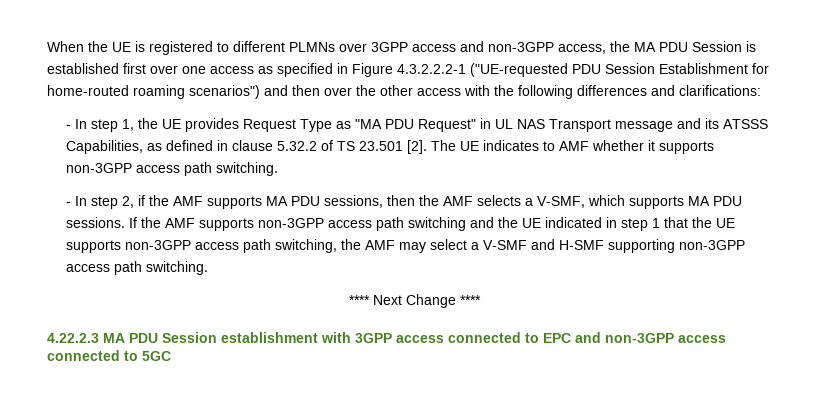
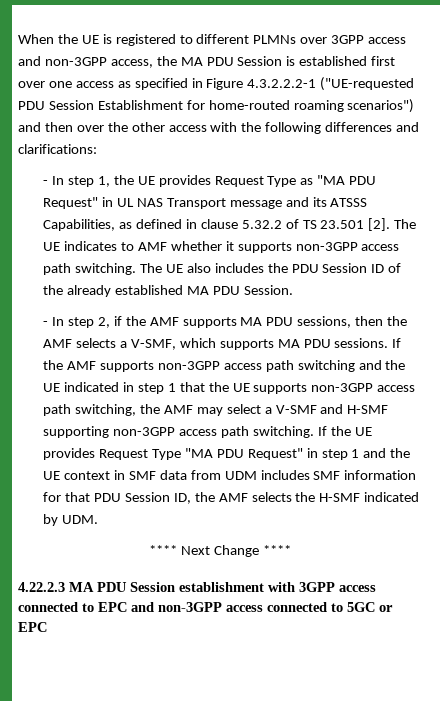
+ The UE also includes the PDU Session ID of the already established MA PDU Session.
+ If the UE provides Request Type "MA PDU Request" in step 1 and the UE context in SMF data from UDM includes SMF information for that PDU Session ID, the AMF selects the H-SMF indicated by UDM.
- 4.22.2.3 MA PDU Session establishment with 3GPP access connected to EPC and non-3GPP access connected to 5GC
+ 4.22.2.3 MA PDU Session establishment with 3GPP access connected to EPC and non-3GPP access connected to 5GC or EPC

